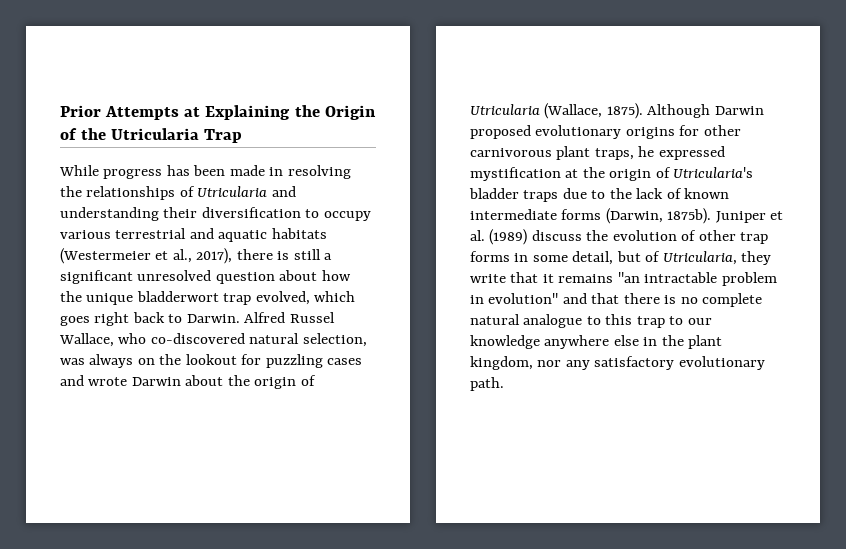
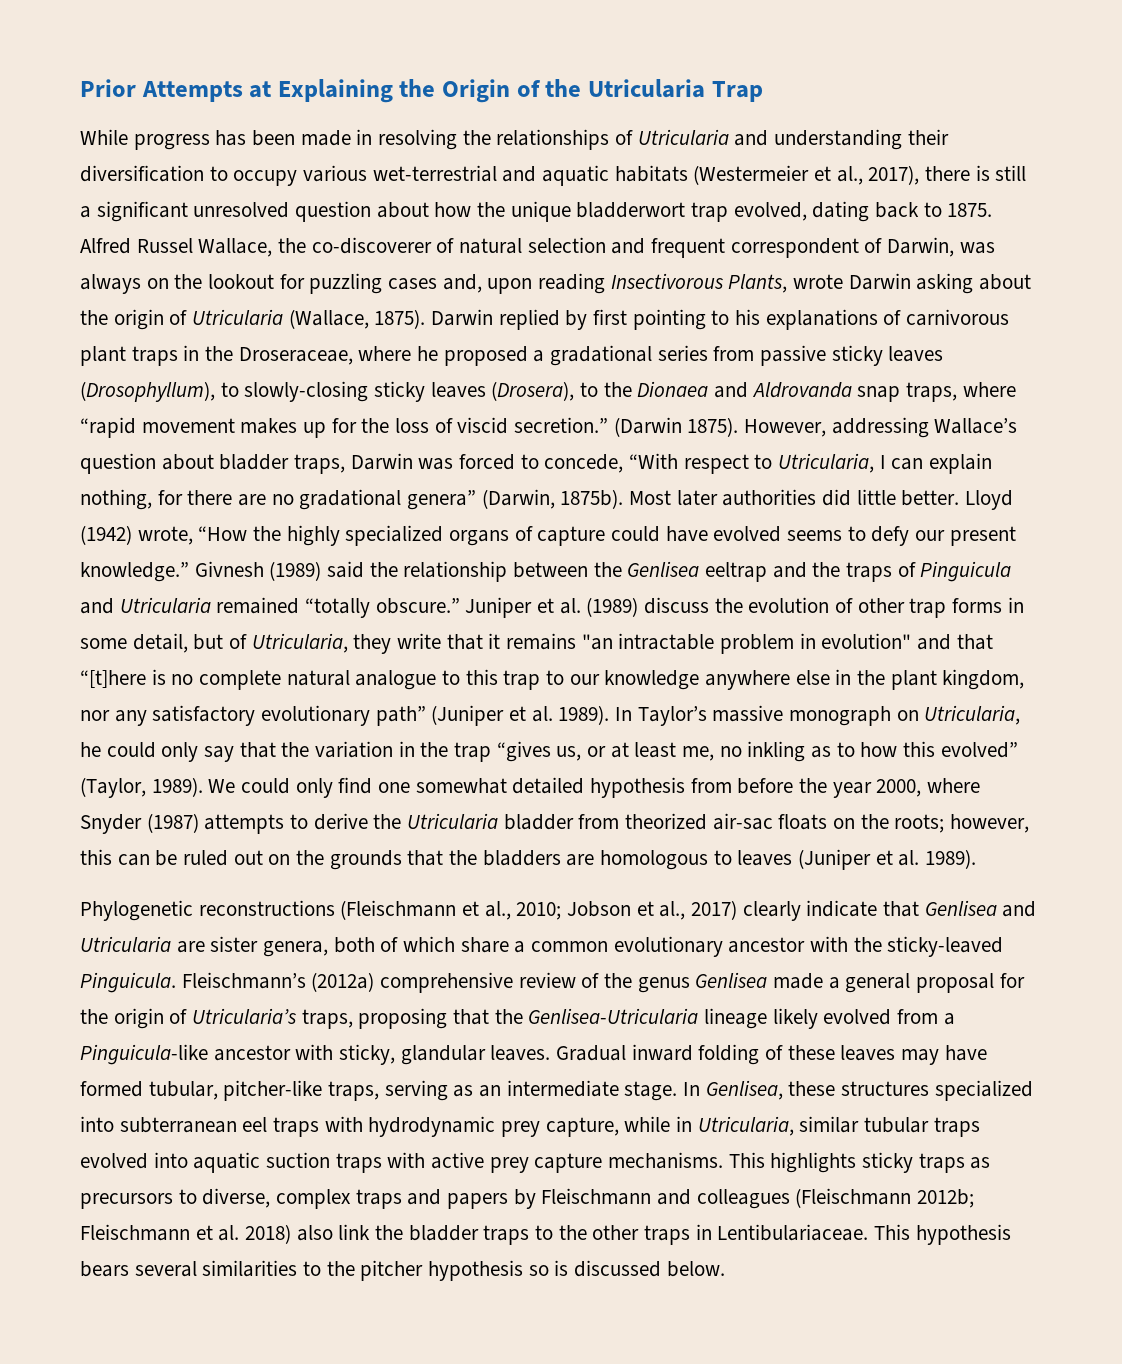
- While progress has been made in resolving the relationships of Utricularia and understanding their diversification to occupy various terrestrial and aquatic habitats (Westermeier et al., 2017), there is still a significant unresolved question about how the unique bladderwort trap evolved, which goes right back to Darwin.
+ While progress has been made in resolving the relationships of Utricularia and understanding their diversification to occupy various wet-terrestrial and aquatic habitats (Westermeier et al., 2017), there is still a significant unresolved question about how the unique bladderwort trap evolved, dating back to 1875.
- Alfred Russel Wallace, who co-discovered natural selection, was always on the lookout for puzzling cases and wrote Darwin about the origin of Utricularia (Wallace, 1875).
+ Alfred Russel Wallace, the co-discoverer of natural selection and frequent correspondent of Darwin, was always on the lookout for puzzling cases and, upon reading Insectivorous Plants, wrote Darwin asking about the origin of Utricularia (Wallace, 1875).
- Although Darwin proposed evolutionary origins for other carnivorous plant traps, he expressed mystification at the origin of Utricularia's bladder traps due to the lack of known intermediate forms (Darwin, 1875b).
+ Darwin replied by first pointing to his explanations of carnivorous plant traps in the Droseraceae, where he proposed a gradational series from passive sticky leaves (Drosophyllum), to slowly-closing sticky leaves (Drosera), to the Dionaea and Aldrovanda snap traps, where “rapid movement makes up for the loss of viscid secretion.” (Darwin 1875). However, addressing Wallace’s question about bladder traps, Darwin was forced to concede, “With respect to Utricularia, I can explain nothing, for there are no gradational genera” (Darwin, 1875b). Most later authorities did little better. Lloyd (1942) wrote, “How the highly specialized organs of capture could have evolved seems to defy our present knowledge.” Givnesh (1989) said the relationship between the Genlisea eeltrap and the traps of Pinguicula and Utricularia remained “totally obscure.”
- Juniper et al. (1989) discuss the evolution of other trap forms in some detail, but of Utricularia, they write that it remains "an intractable problem in evolution" and that there is no complete natural analogue to this trap to our knowledge anywhere else in the plant kingdom, nor any satisfactory evolutionary path.
+ Juniper et al. (1989) discuss the evolution of other trap forms in some detail, but of Utricularia, they write that it remains "an intractable problem in evolution" and that “[t]here is no complete natural analogue to this trap to our knowledge anywhere else in the plant kingdom, nor any satisfactory evolutionary path” (Juniper et al. 1989). In Taylor’s massive monograph on Utricularia, he could only say that the variation in the trap “gives us, or at least me, no inkling as to how this evolved” (Taylor, 1989). We could only find one somewhat detailed hypothesis from before the year 2000, where Snyder (1987) attempts to derive the Utricularia bladder from theorized air-sac floats on the roots; however, this can be ruled out on the grounds that the bladders are homologous to leaves (Juniper et al. 1989).
+ Phylogenetic reconstructions (Fleischmann et al., 2010; Jobson et al., 2017) clearly indicate that Genlisea and Utricularia are sister genera, both of which share a common evolutionary ancestor with the sticky-leaved Pinguicula. Fleischmann’s (2012a) comprehensive review of the genus Genlisea made a general proposal for the origin of Utricularia’s traps, proposing that the Genlisea-Utricularia lineage likely evolved from a Pinguicula-like ancestor with sticky, glandular leaves. Gradual inward folding of these leaves may have formed tubular, pitcher-like traps, serving as an intermediate stage. In Genlisea, these structures specialized into subterranean eel traps with hydrodynamic prey capture, while in Utricularia, similar tubular traps evolved into aquatic suction traps with active prey capture mechanisms. This highlights sticky traps as precursors to diverse, complex traps and papers by Fleischmann and colleagues (Fleischmann 2012b; Fleischmann et al. 2018) also link the bladder traps to the other traps in Lentibulariaceae. This hypothesis bears several similarities to the pitcher hypothesis so is discussed below.

